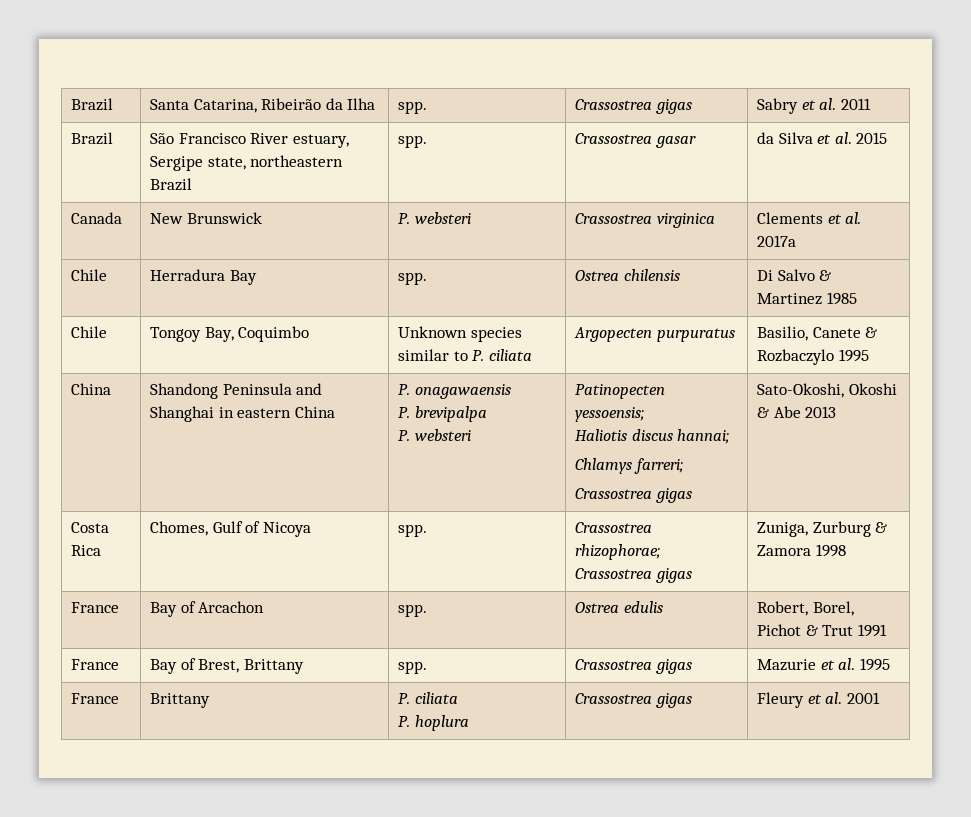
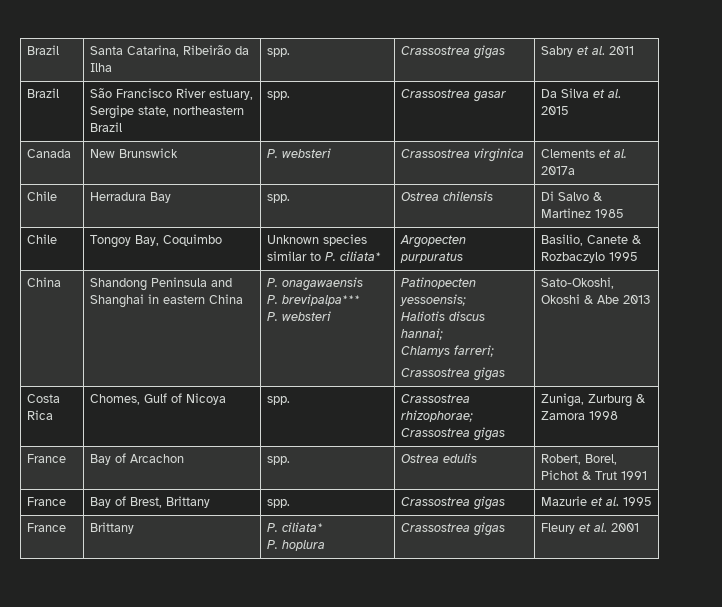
- Brazil | São Francisco River estuary, Sergipe state, northeastern Brazil | spp. | Crassostrea gasar | da Silva et al. 2015
+ Brazil | São Francisco River estuary, Sergipe state, northeastern Brazil | spp. | Crassostrea gasar | Da Silva et al. 2015
- Chile | Tongoy Bay, Coquimbo | Unknown species similar to P. ciliata | Argopecten purpuratus | Basilio, Canete & Rozbaczylo 1995
+ Chile | Tongoy Bay, Coquimbo | Unknown species similar to P. ciliata* | Argopecten purpuratus | Basilio, Canete & Rozbaczylo 1995
  China | Shandong Peninsula and Shanghai in eastern China | P. onagawaensis
- P. brevipalpa
+ P. brevipalpa***
- France | Brittany | P. ciliata
+ France | Brittany | P. ciliata*

